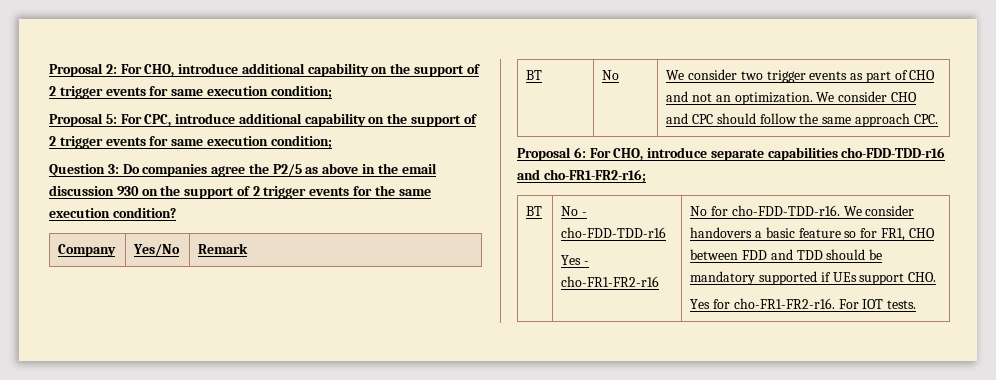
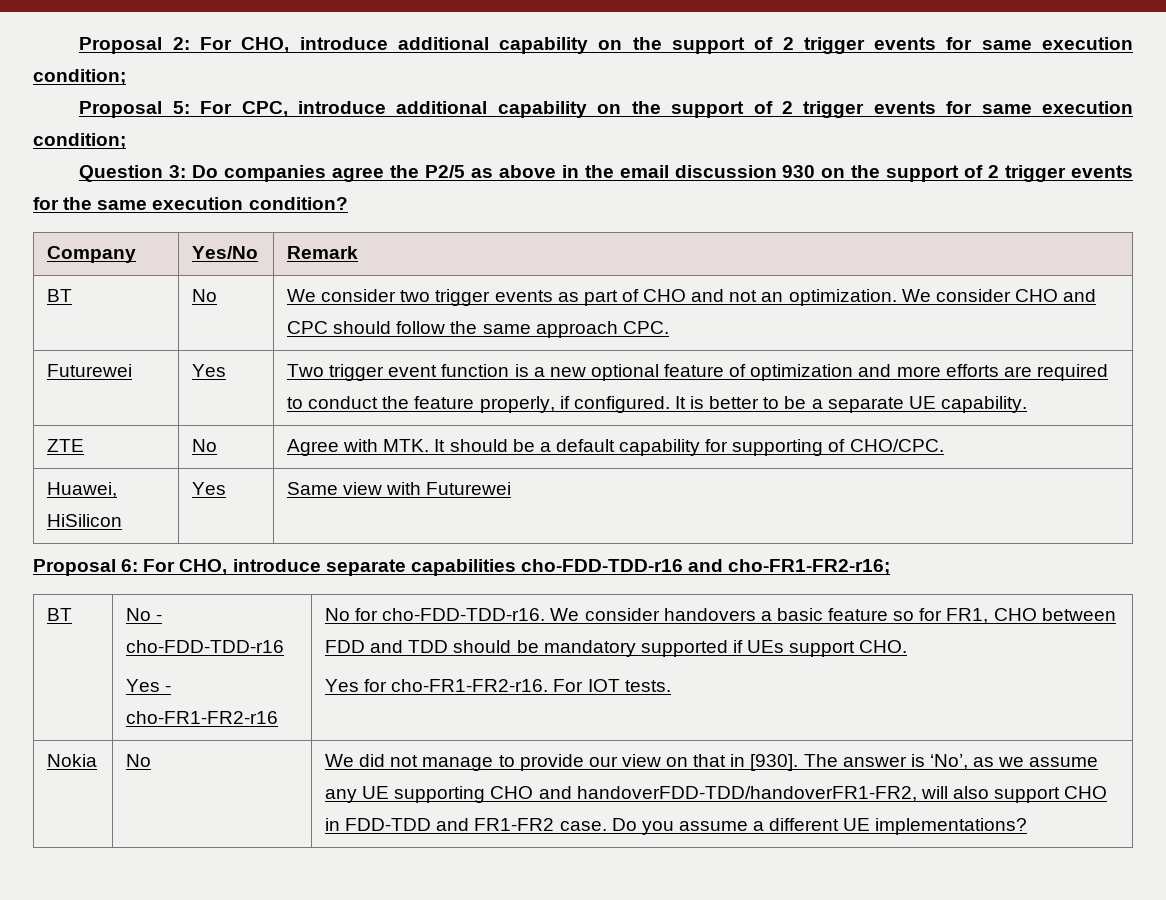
+ Futurewei | Yes | Two trigger event function is a new optional feature of optimization and more efforts are required to conduct the feature properly, if configured. It is better to be a separate UE capability.
+ ZTE | No | Agree with MTK. It should be a default capability for supporting of CHO/CPC.
+ Huawei, HiSilicon | Yes | Same view with Futurewei
+ Nokia | No | We did not manage to provide our view on that in [930]. The answer is ‘No’, as we assume any UE supporting CHO and handoverFDD-TDD/handoverFR1-FR2, will also support CHO in FDD-TDD and FR1-FR2 case. Do you assume a different UE implementations?

